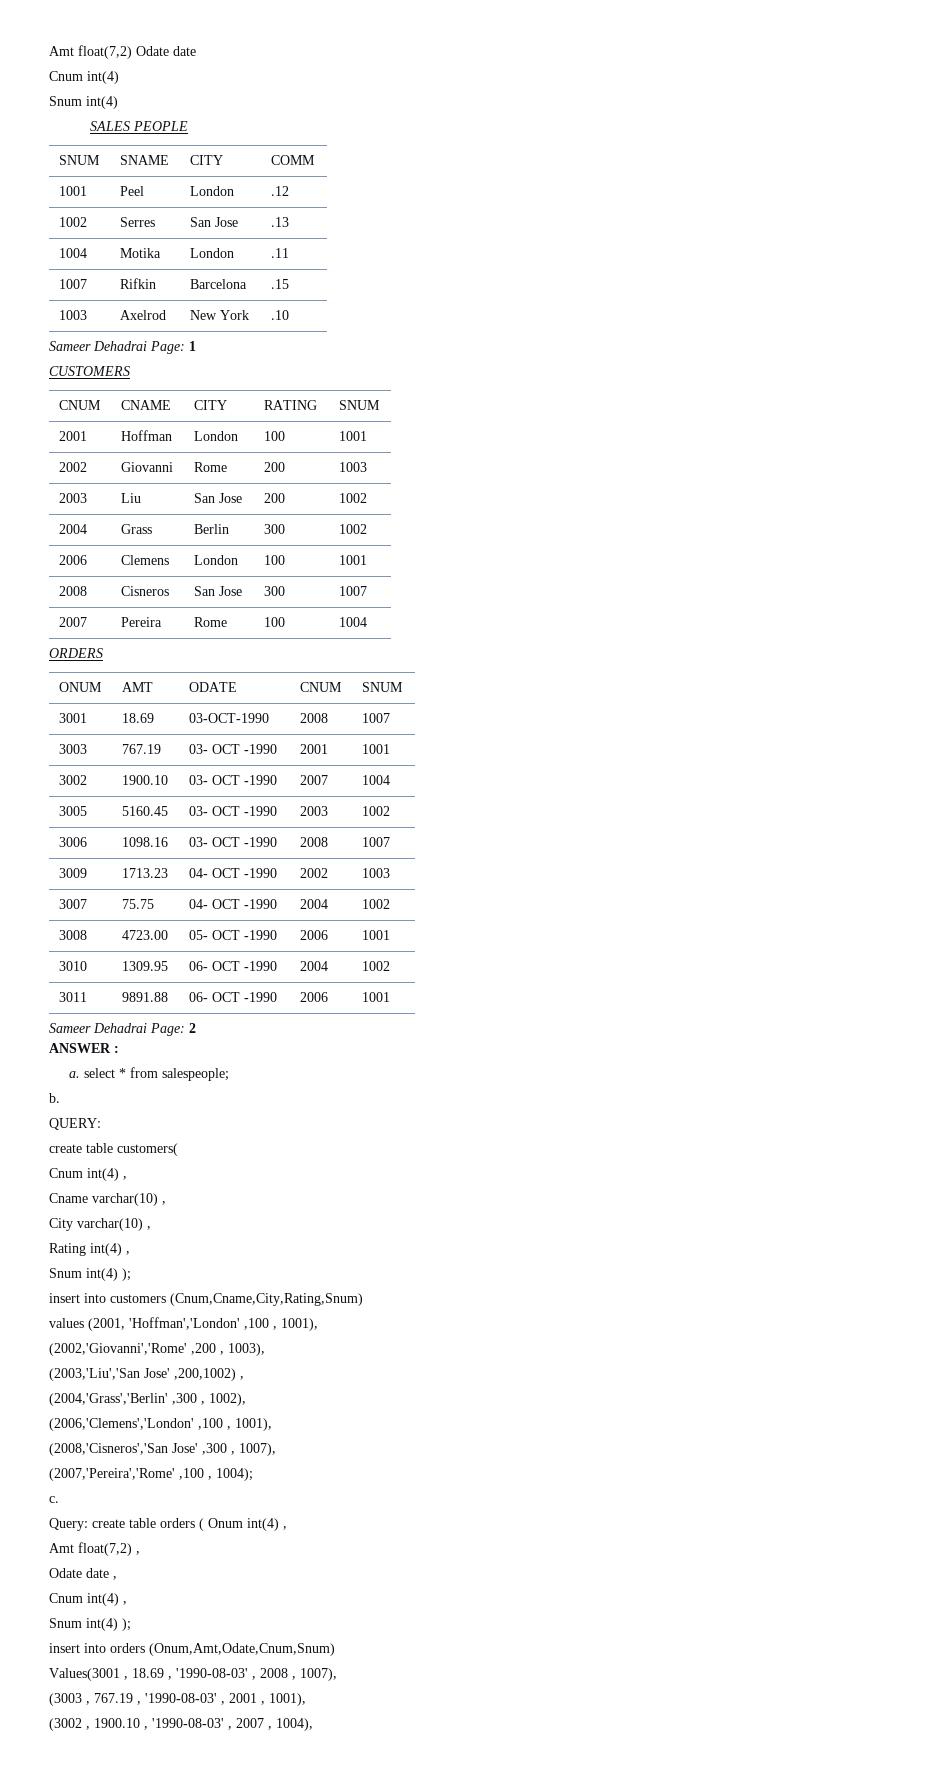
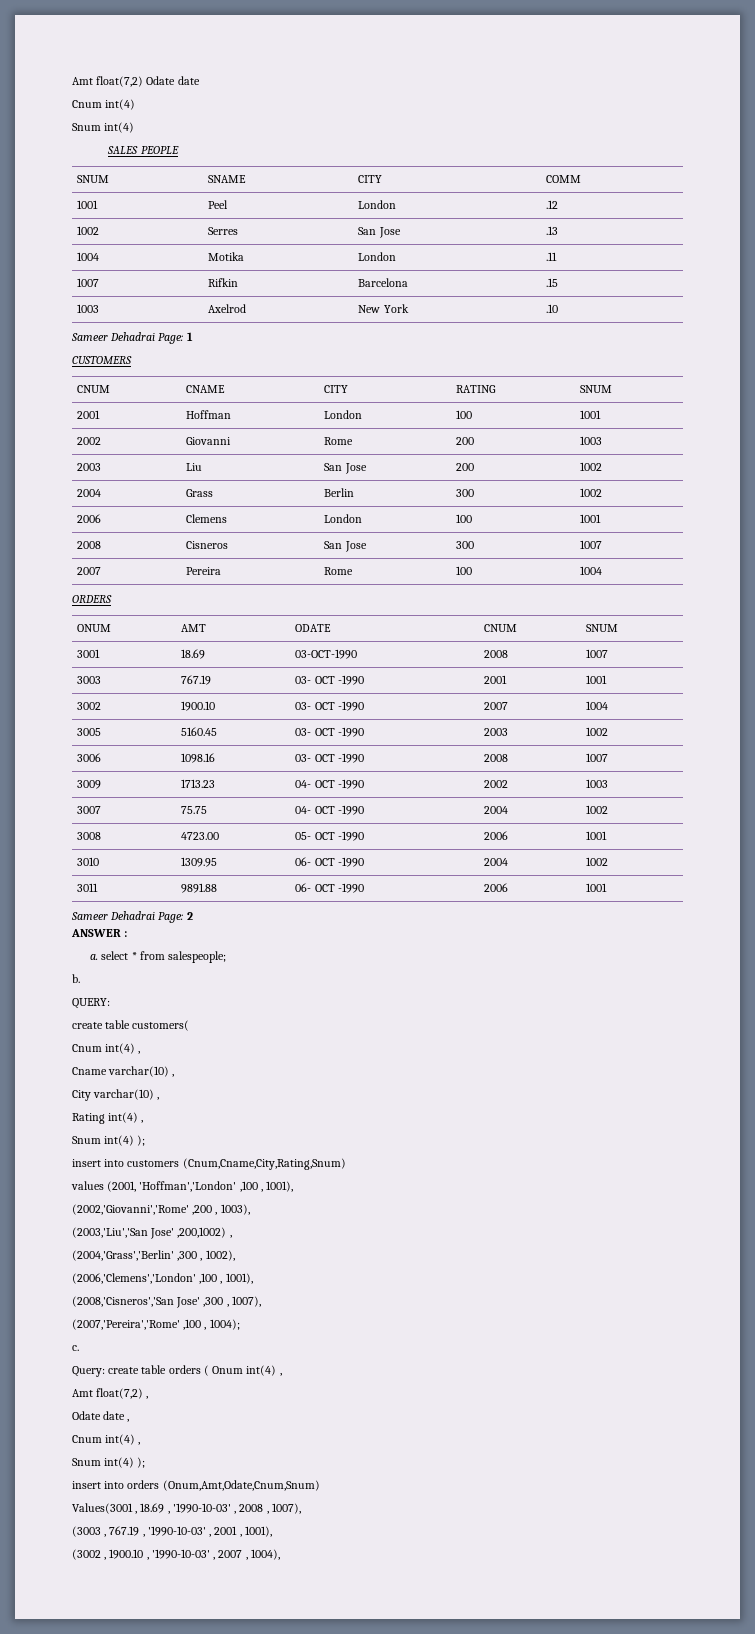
- Values(3001 , 18.69 , '1990-08-03' , 2008 , 1007),
+ Values(3001 , 18.69 , '1990-10-03' , 2008 , 1007),
- (3003 , 767.19 , '1990-08-03' , 2001 , 1001),
+ (3003 , 767.19 , '1990-10-03' , 2001 , 1001),
- (3002 , 1900.10 , '1990-08-03' , 2007 , 1004),
+ (3002 , 1900.10 , '1990-10-03' , 2007 , 1004),

